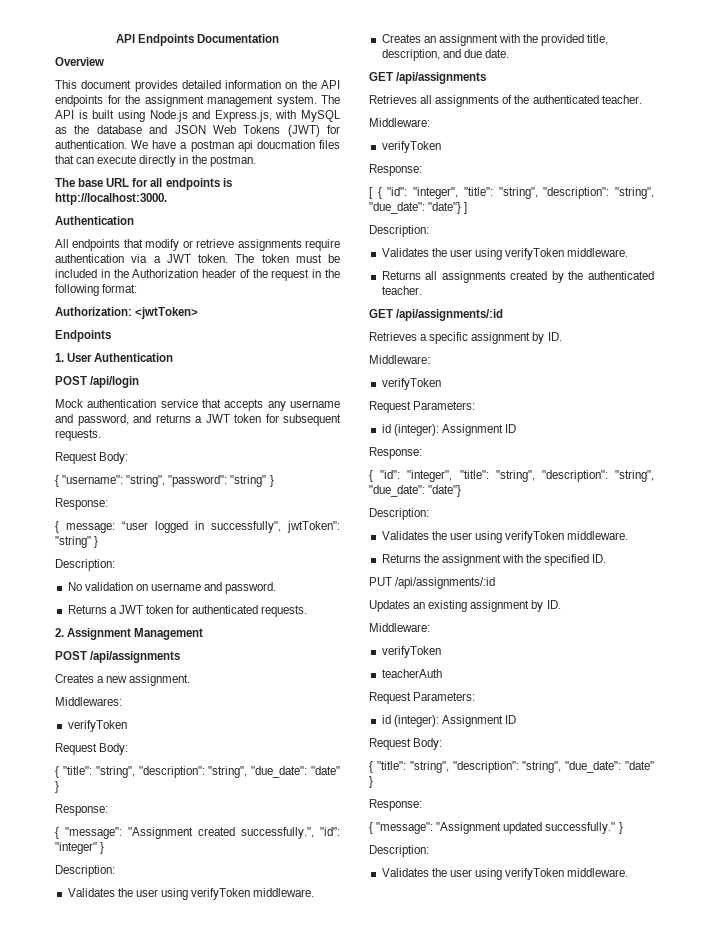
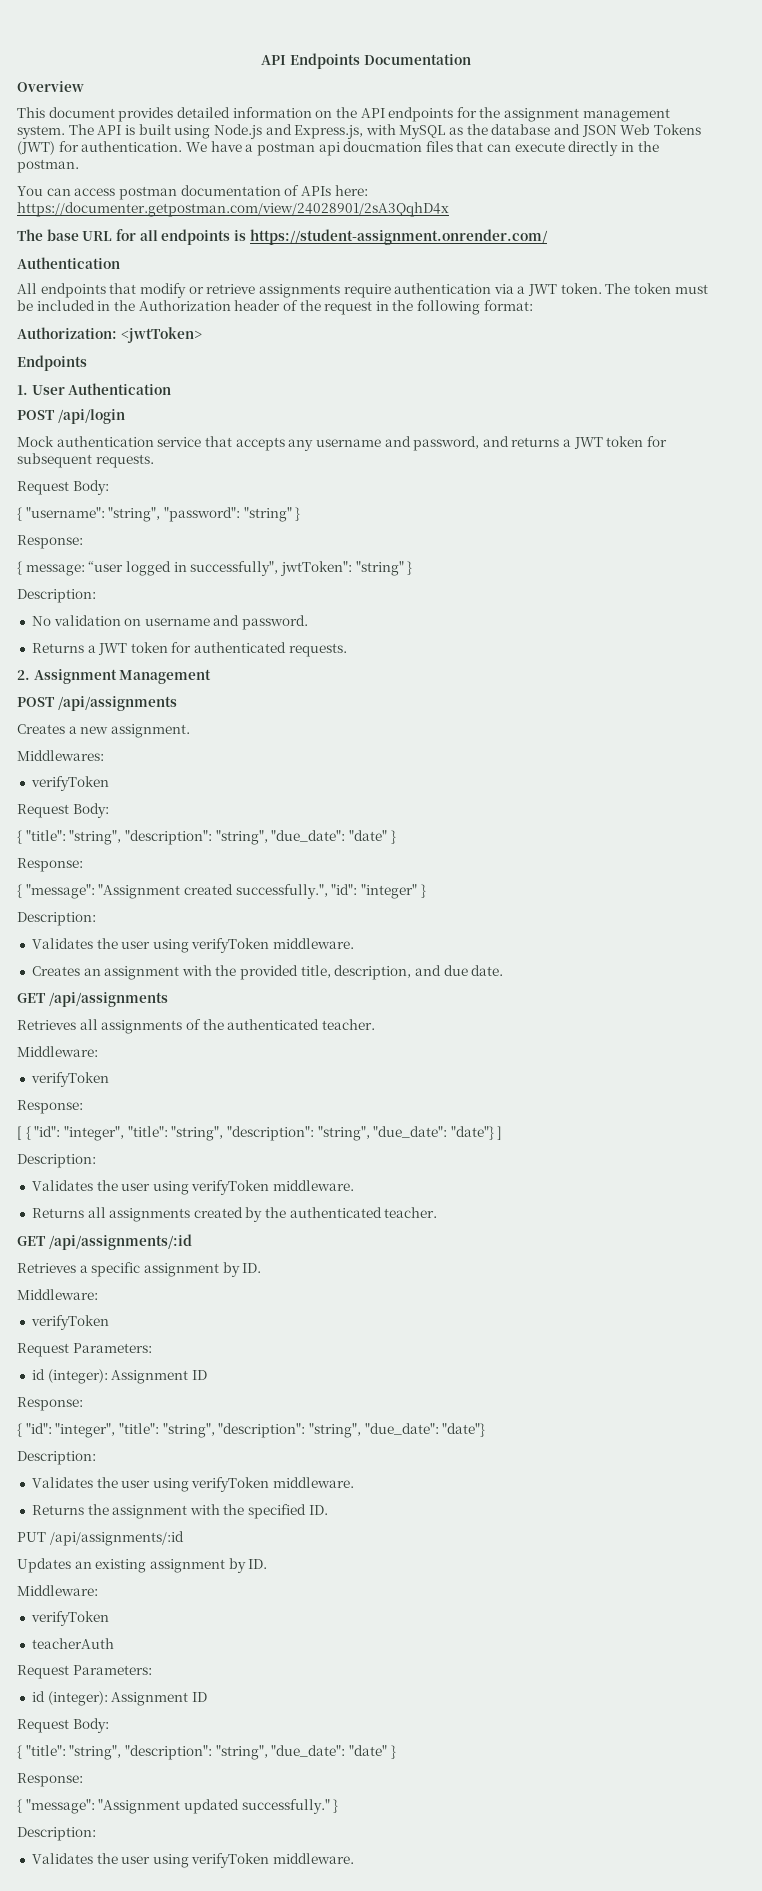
+ You can access postman documentation of APIs here: https://documenter.getpostman.com/view/24028901/2sA3QqhD4x
- The base URL for all endpoints is http://localhost:3000.
+ The base URL for all endpoints is https://student-assignment.onrender.com/

